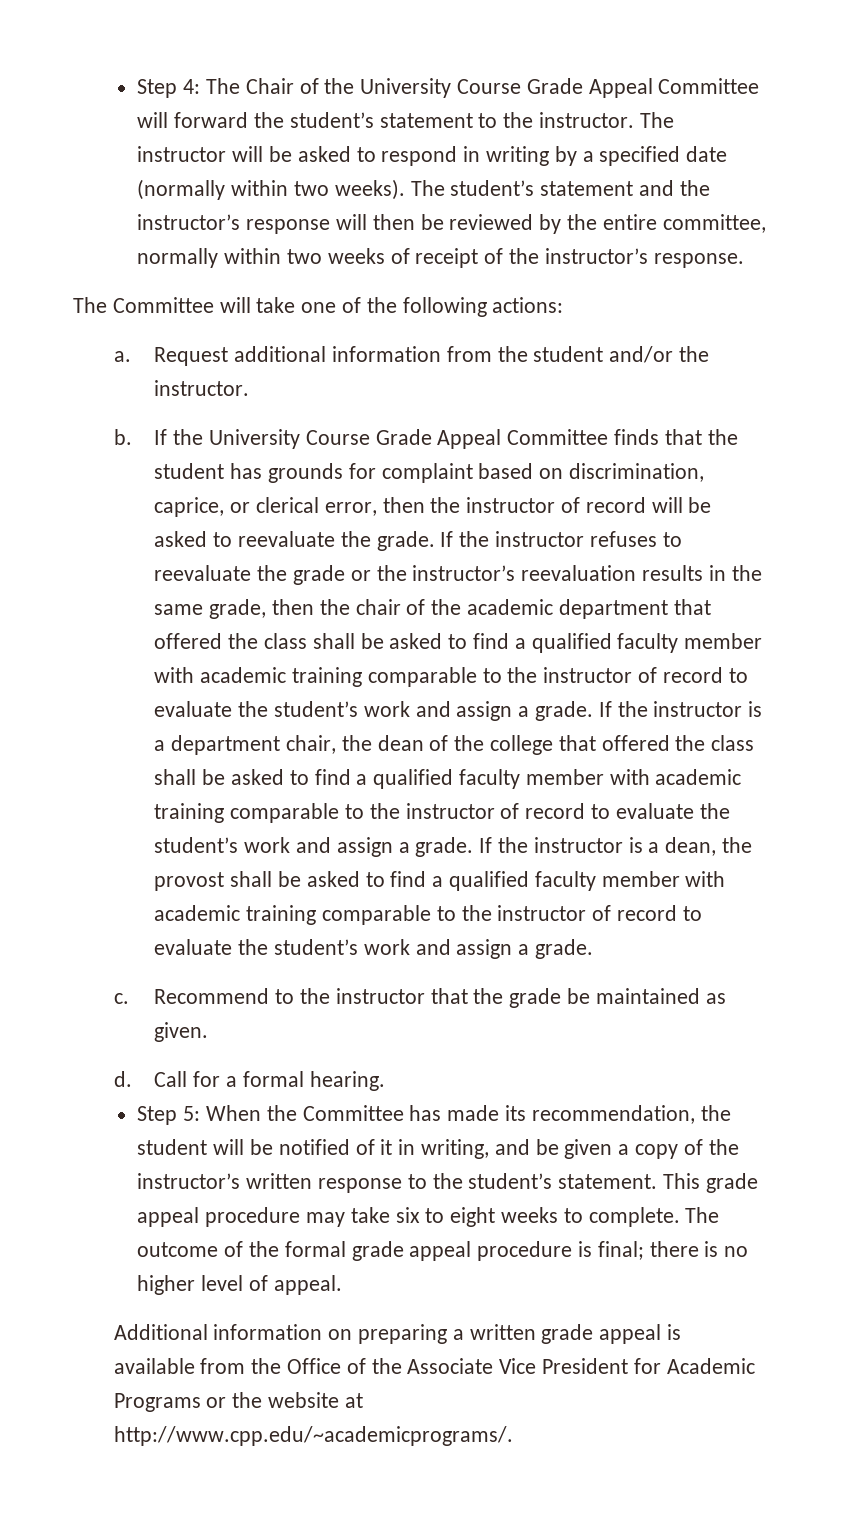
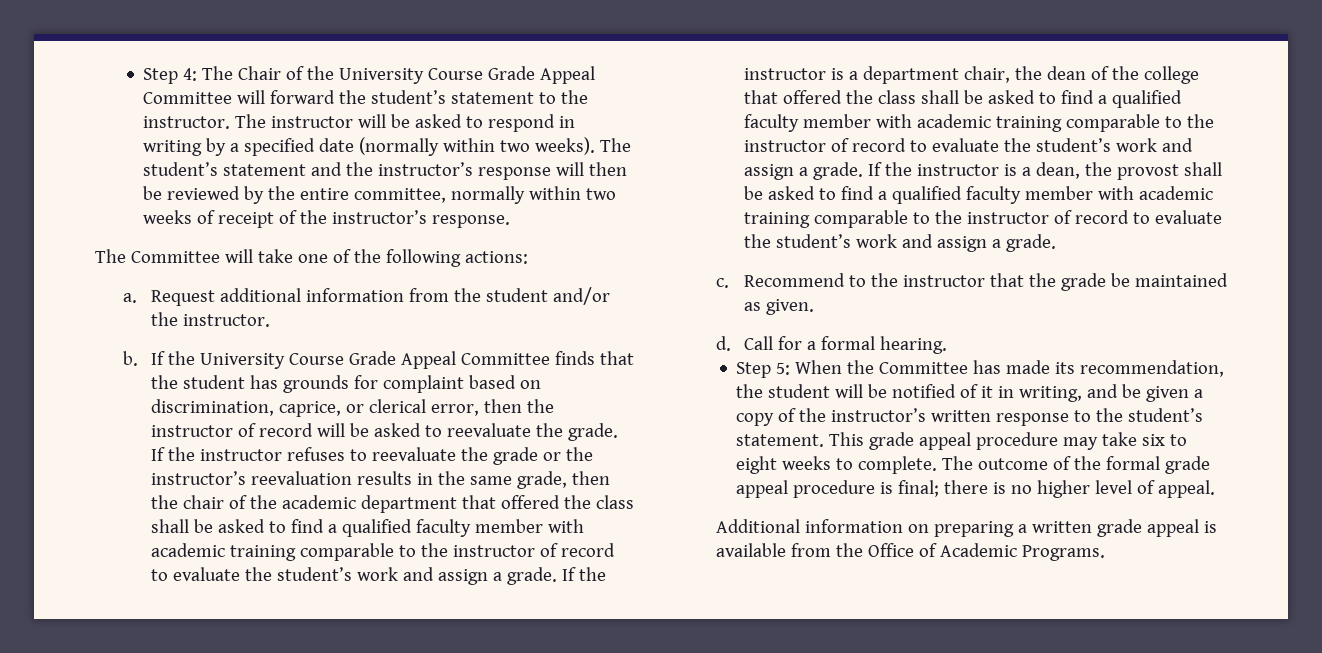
- Additional information on preparing a written grade appeal is available from the Office of the Associate Vice President for Academic Programs or the website at http://www.cpp.edu/~academicprograms/.
+ Additional information on preparing a written grade appeal is available from the Office of Academic Programs.

